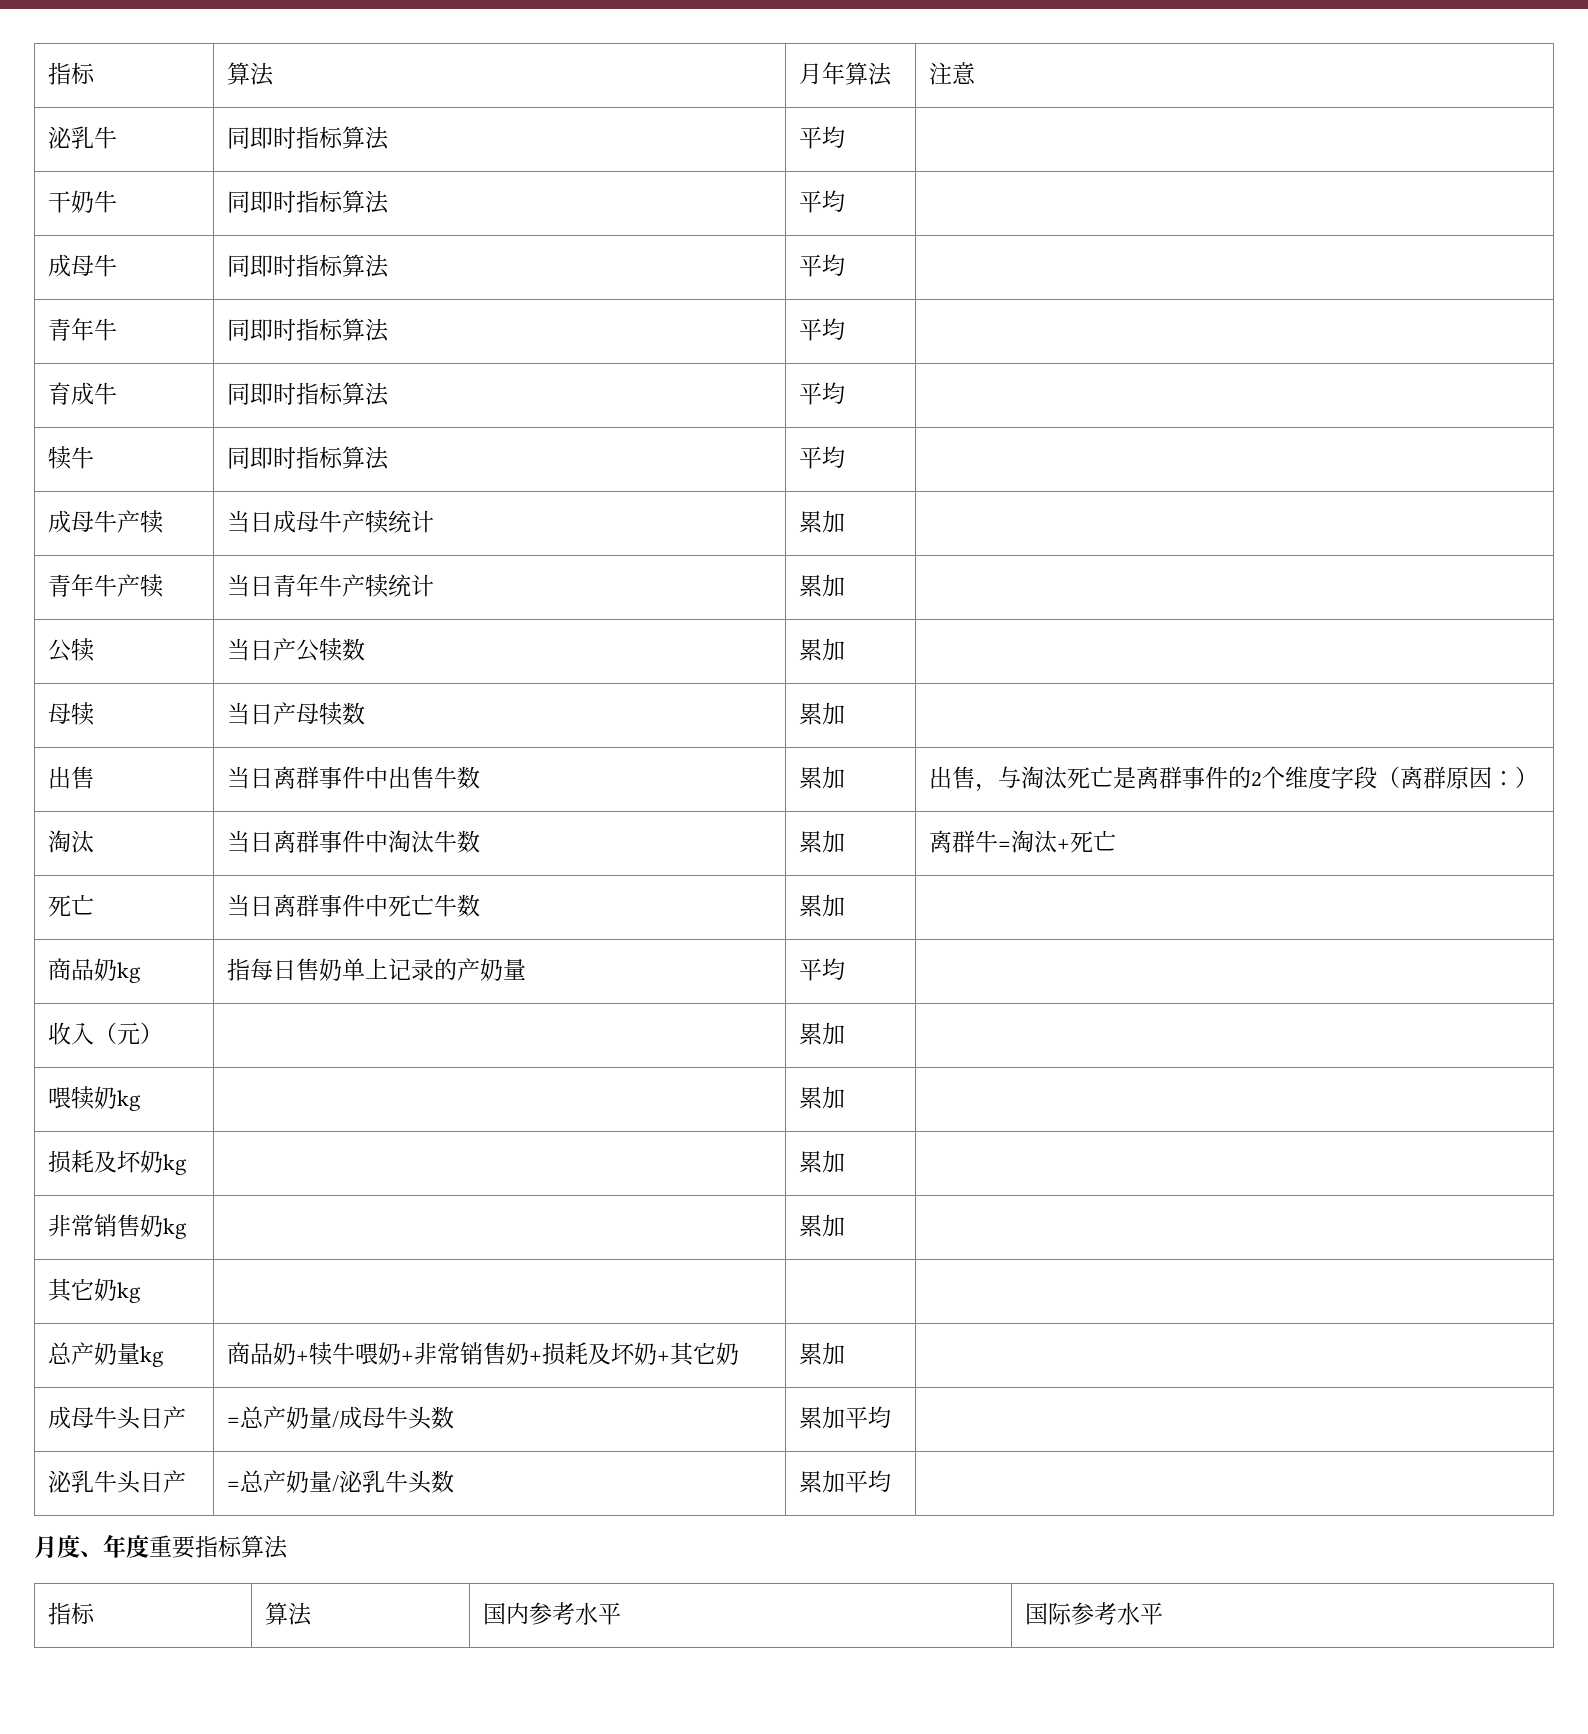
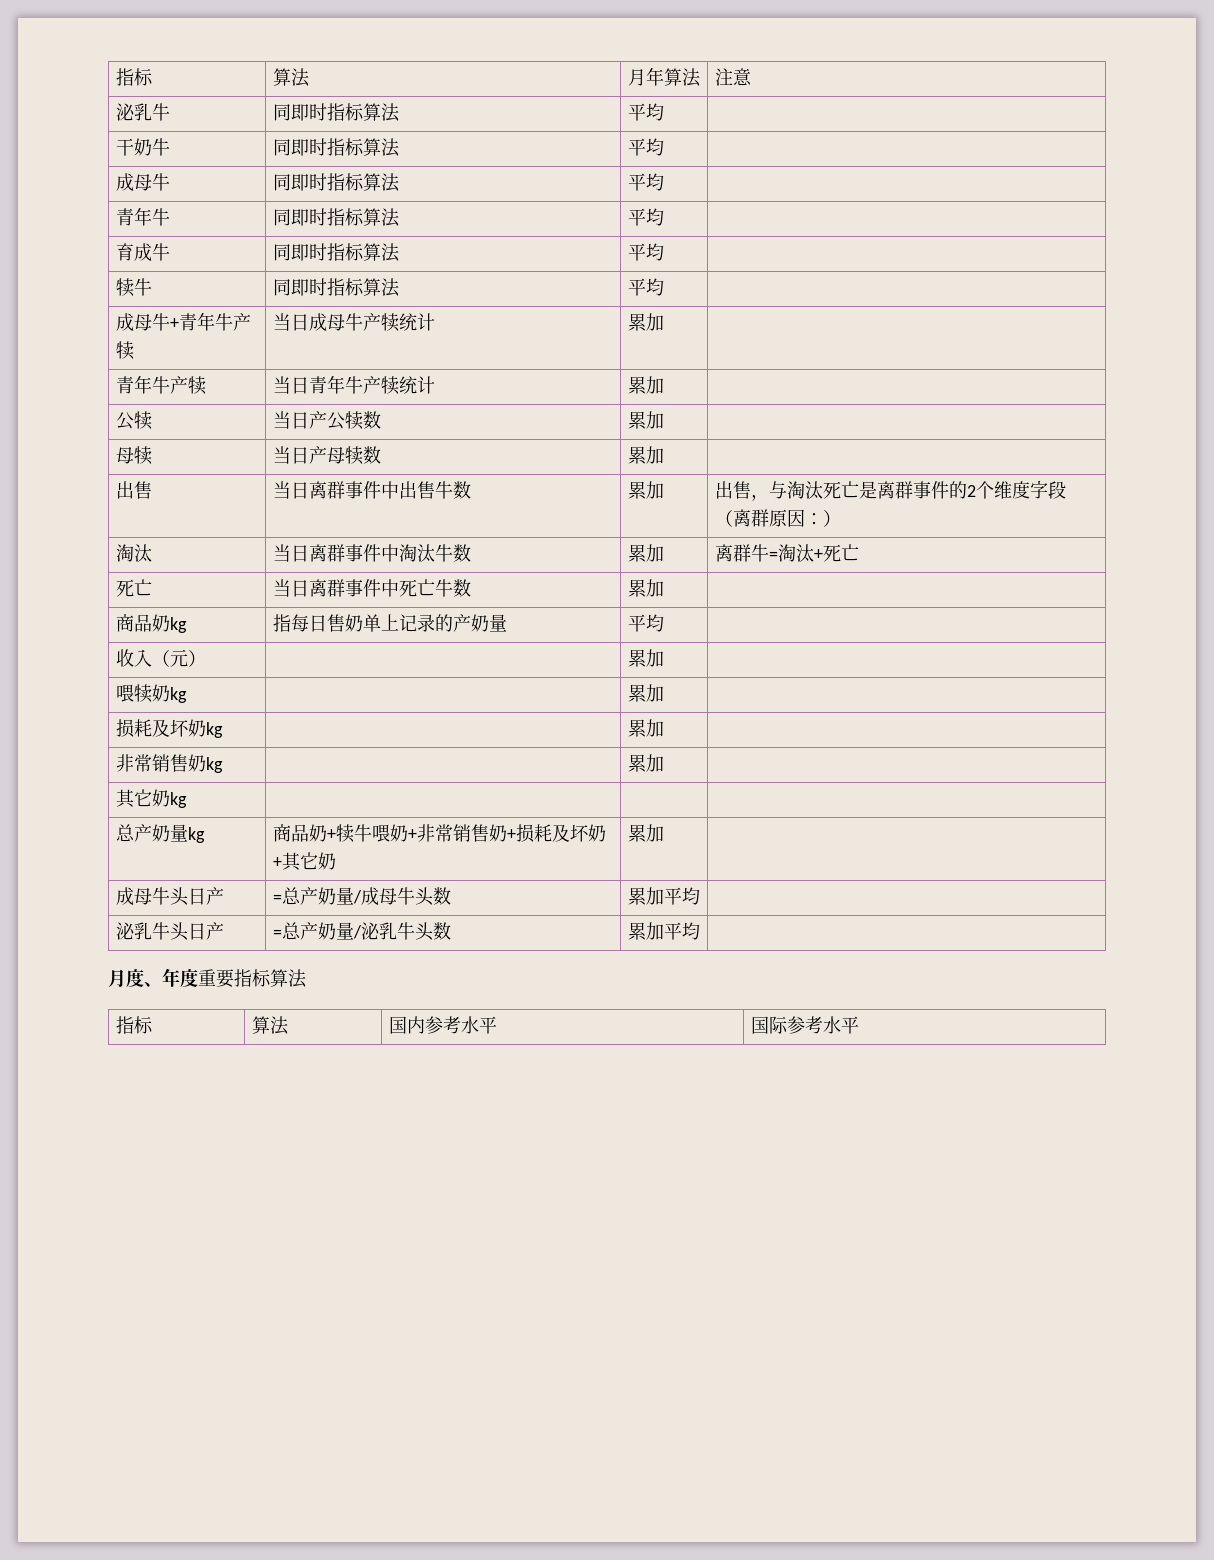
- 成母牛产犊 | 当日成母牛产犊统计 | 累加 |
+ 成母牛+青年牛产犊 | 当日成母牛产犊统计 | 累加 |

